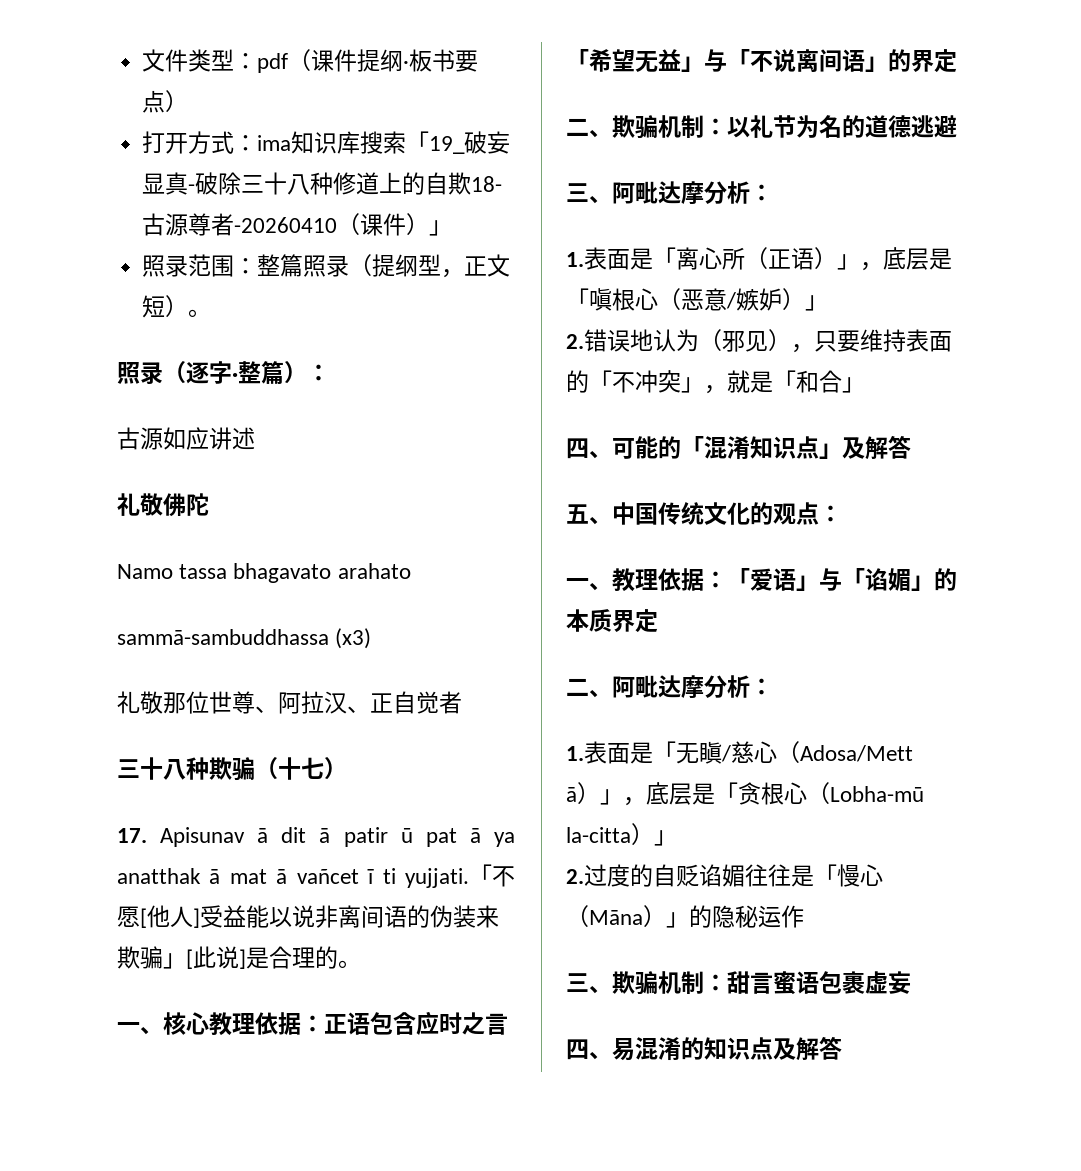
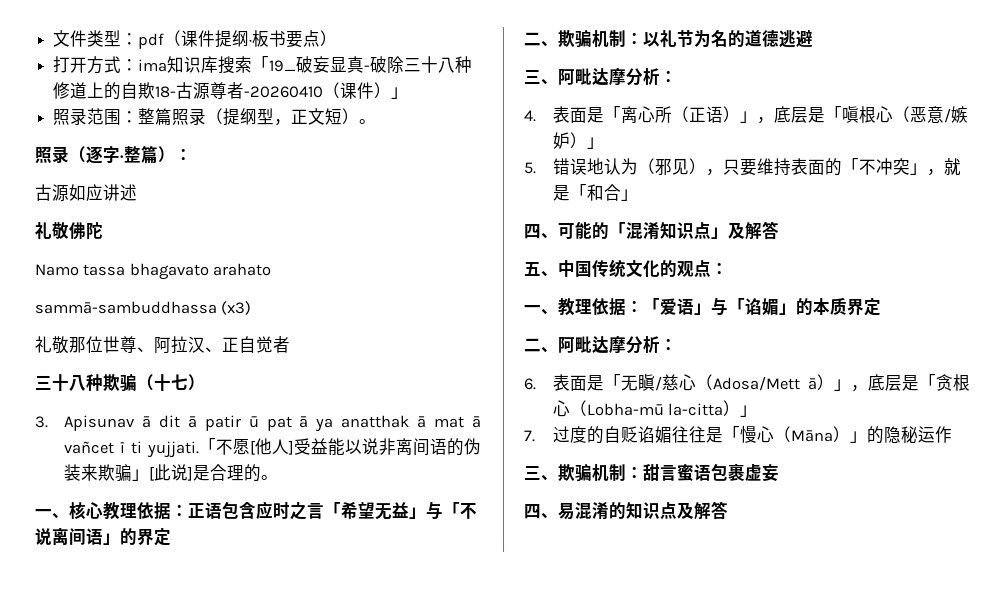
- 17. Apisunav ā dit ā patir ū pat ā ya anatthak ā mat ā vañcet ī ti yujjati.
+ 3. Apisunav ā dit ā patir ū pat ā ya anatthak ā mat ā vañcet ī ti yujjati.
- 1.表面是「离心所（正语）」，底层是「嗔根心（恶意/嫉妒）」
+ 4.表面是「离心所（正语）」，底层是「嗔根心（恶意/嫉妒）」
- 2.错误地认为（邪见），只要维持表面的「不冲突」，就是「和合」
+ 5.错误地认为（邪见），只要维持表面的「不冲突」，就是「和合」
- 1.表面是「无瞋/慈心（Adosa/Mett ā）」，底层是「贪根心（Lobha-mū la-citta）」
+ 6.表面是「无瞋/慈心（Adosa/Mett ā）」，底层是「贪根心（Lobha-mū la-citta）」
- 2.过度的自贬谄媚往往是「慢心（Māna）」的隐秘运作
+ 7.过度的自贬谄媚往往是「慢心（Māna）」的隐秘运作

